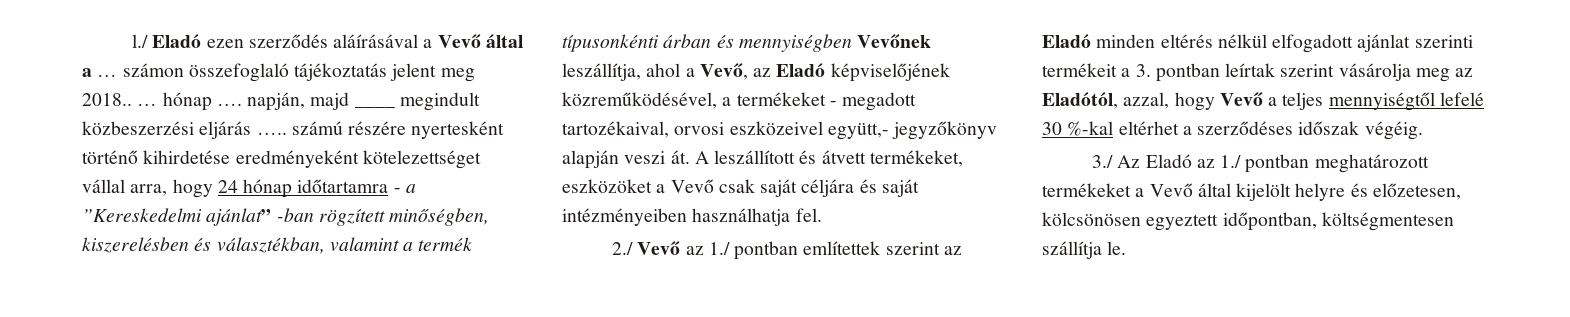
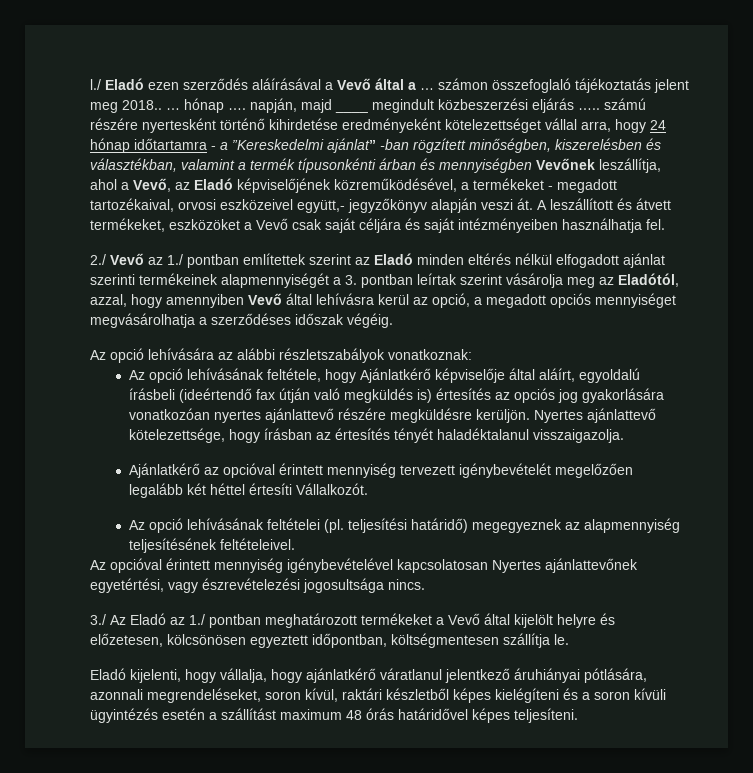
- 2./ Vevő az 1./ pontban említettek szerint az Eladó minden eltérés nélkül elfogadott ajánlat szerinti termékeit a 3. pontban leírtak szerint vásárolja meg az Eladótól, azzal, hogy Vevő a teljes mennyiségtől lefelé 30 %-kal eltérhet a szerződéses időszak végéig.
+ 2./ Vevő az 1./ pontban említettek szerint az Eladó minden eltérés nélkül elfogadott ajánlat szerinti termékeinek alapmennyiségét a 3. pontban leírtak szerint vásárolja meg az Eladótól, azzal, hogy amennyiben Vevő által lehívásra kerül az opció, a megadott opciós mennyiséget megvásárolhatja a szerződéses időszak végéig.
+ Az opció lehívására az alábbi részletszabályok vonatkoznak:
+ Az opció lehívásának feltétele, hogy Ajánlatkérő képviselője által aláírt, egyoldalú írásbeli (ideértendő fax útján való megküldés is) értesítés az opciós jog gyakorlására vonatkozóan nyertes ajánlattevő részére megküldésre kerüljön. Nyertes ajánlattevő kötelezettsége, hogy írásban az értesítés tényét haladéktalanul visszaigazolja.
+ Ajánlatkérő az opcióval érintett mennyiség tervezett igénybevételét megelőzően legalább két héttel értesíti Vállalkozót.
+ Az opció lehívásának feltételei (pl. teljesítési határidő) megegyeznek az alapmennyiség teljesítésének feltételeivel.
+ Az opcióval érintett mennyiség igénybevételével kapcsolatosan Nyertes ajánlattevőnek egyetértési, vagy észrevételezési jogosultsága nincs.
+ Eladó kijelenti, hogy vállalja, hogy ajánlatkérő váratlanul jelentkező áruhiányai pótlására, azonnali megrendeléseket, soron kívül, raktári készletből képes kielégíteni és a soron kívüli ügyintézés esetén a szállítást maximum 48 órás határidővel képes teljesíteni.

